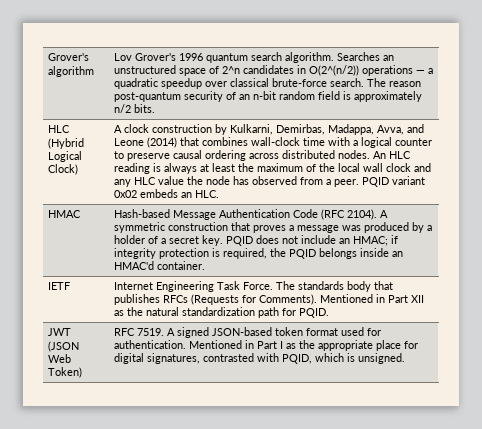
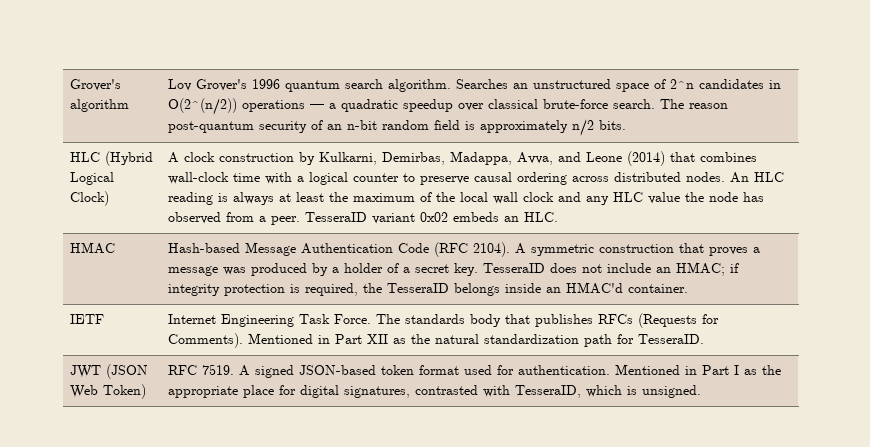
- PQID variant 0x02 embeds an HLC.
+ TesseraID variant 0x02 embeds an HLC.
- PQID does not include an HMAC; if integrity protection is required, the PQID belongs inside an HMAC'd container.
+ TesseraID does not include an HMAC; if integrity protection is required, the TesseraID belongs inside an HMAC'd container.
- IETF | Internet Engineering Task Force. The standards body that publishes RFCs (Requests for Comments). Mentioned in Part XII as the natural standardization path for PQID.
+ IETF | Internet Engineering Task Force. The standards body that publishes RFCs (Requests for Comments). Mentioned in Part XII as the natural standardization path for TesseraID.
- JWT (JSON Web Token) | RFC 7519. A signed JSON-based token format used for authentication. Mentioned in Part I as the appropriate place for digital signatures, contrasted with PQID, which is unsigned.
+ JWT (JSON Web Token) | RFC 7519. A signed JSON-based token format used for authentication. Mentioned in Part I as the appropriate place for digital signatures, contrasted with TesseraID, which is unsigned.

